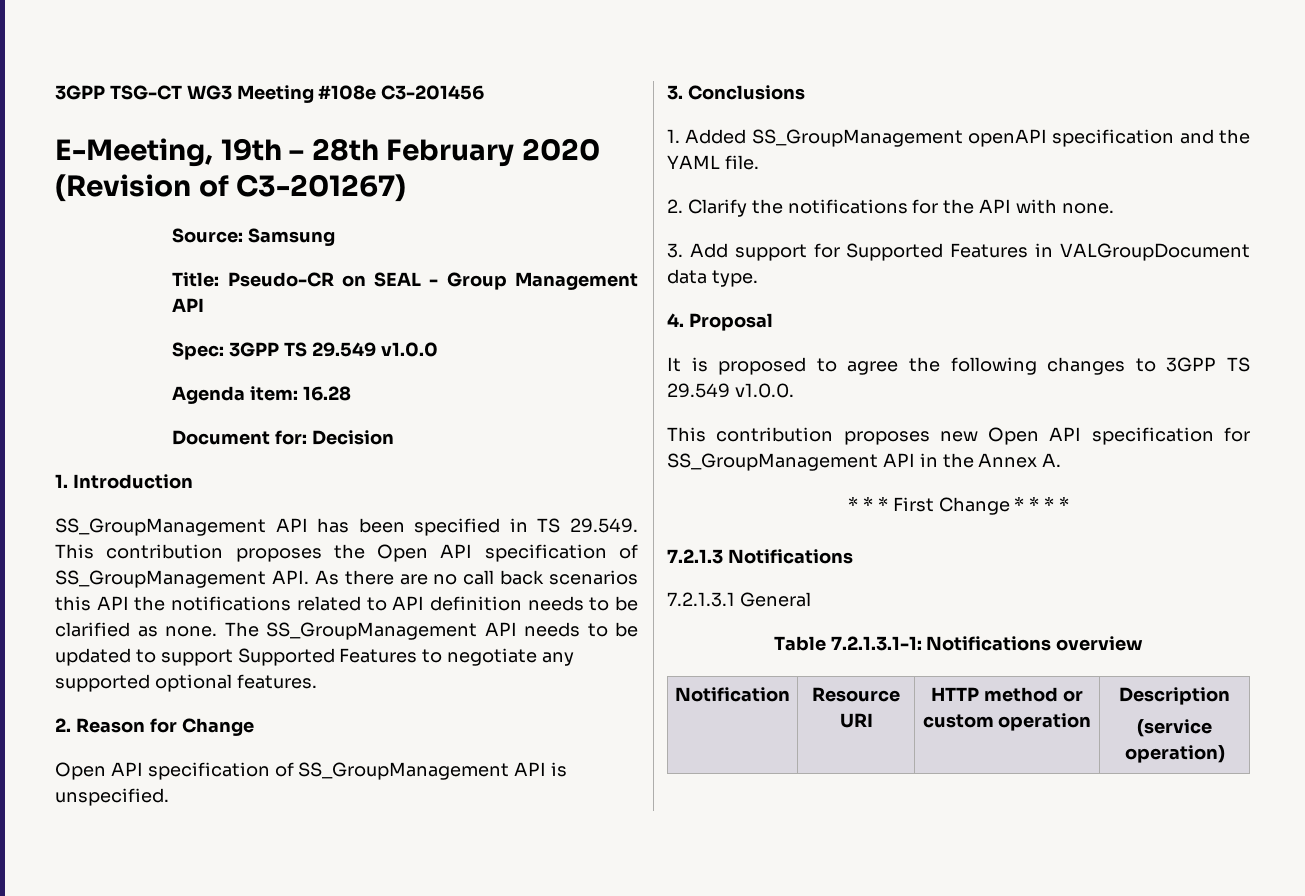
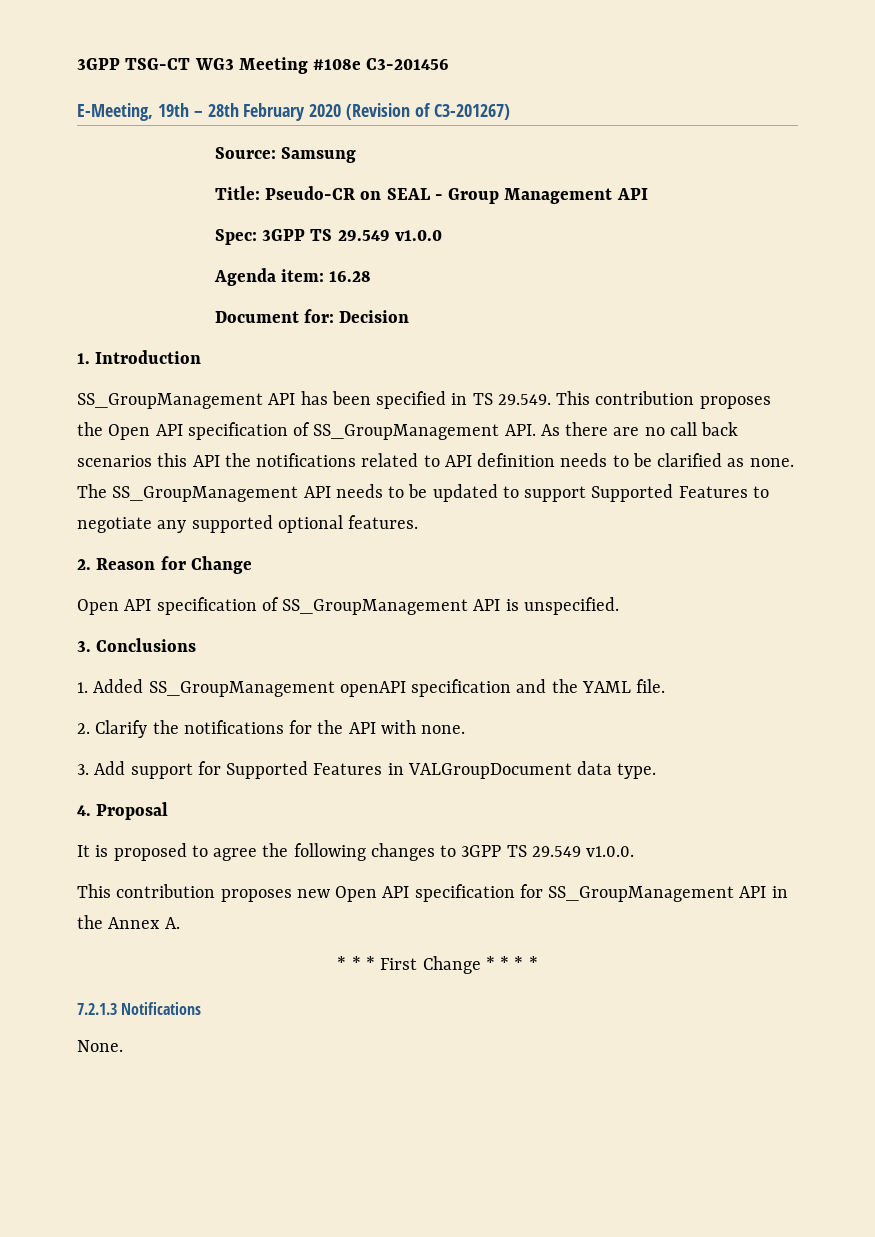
- 7.2.1.3.1 General
- Table 7.2.1.3.1-1: Notifications overview
- Notification | Resource URI | HTTP method or custom operation | Description
- (service operation)
+ None.

